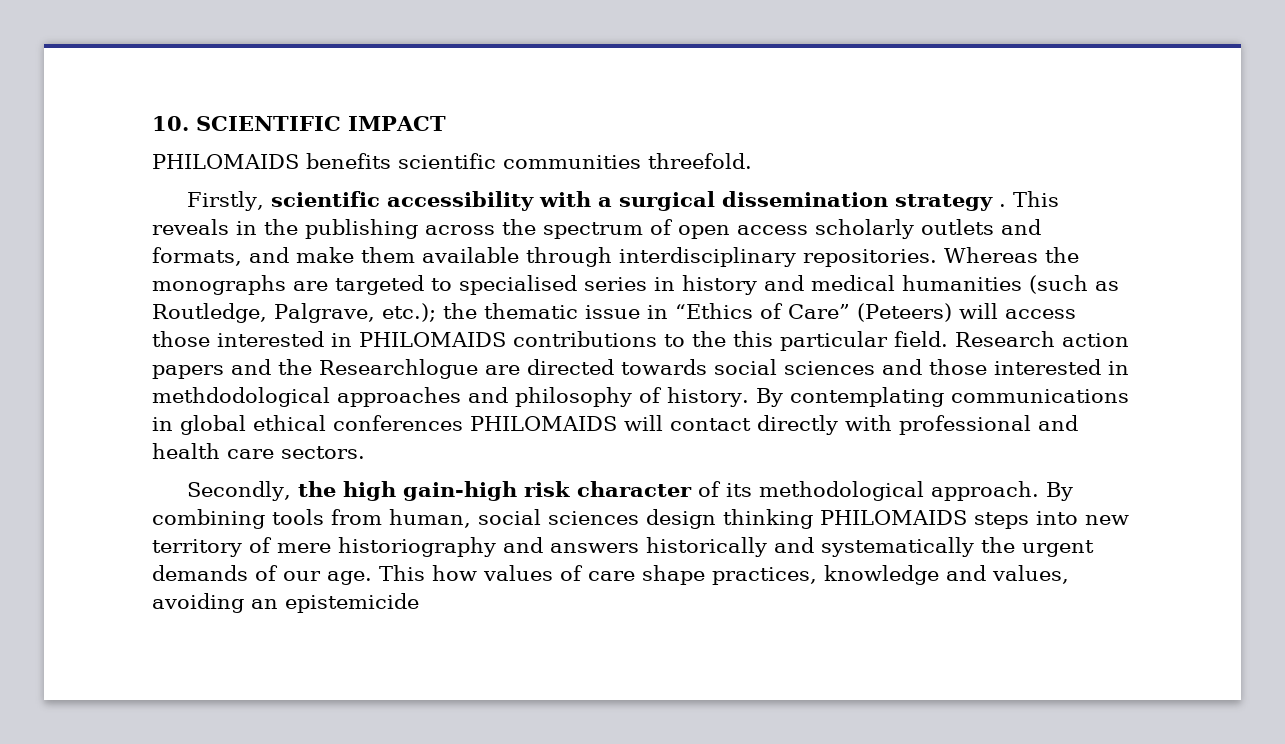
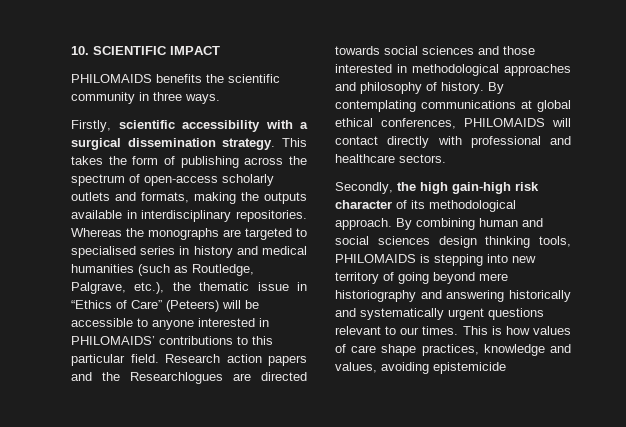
- PHILOMAIDS benefits scientific communities threefold.
+ PHILOMAIDS benefits the scientific community in three ways.
- Firstly, scientific accessibility with a surgical dissemination strategy . This reveals in the publishing across the spectrum of open access scholarly outlets and formats, and make them available through interdisciplinary repositories.
+ Firstly, scientific accessibility with a surgical dissemination strategy. This takes the form of publishing across the spectrum of open-access scholarly outlets and formats, making the outputs available in interdisciplinary repositories.
- Whereas the monographs are targeted to specialised series in history and medical humanities (such as Routledge, Palgrave, etc.); the thematic issue in “Ethics of Care” (Peteers) will access those interested in PHILOMAIDS contributions to the this particular field.
+ Whereas the monographs are targeted to specialised series in history and medical humanities (such as Routledge, Palgrave, etc.), the thematic issue in “Ethics of Care” (Peteers) will be accessible to anyone interested in PHILOMAIDS’ contributions to this particular field.
- Research action papers and the Researchlogue are directed towards social sciences and those interested in methdodological approaches and philosophy of history.
+ Research action papers and the Researchlogues are directed towards social sciences and those interested in methodological approaches and philosophy of history.
- By contemplating communications in global ethical conferences PHILOMAIDS will contact directly with professional and health care sectors.
+ By contemplating communications at global ethical conferences, PHILOMAIDS will contact directly with professional and healthcare sectors.
- By combining tools from human, social sciences design thinking PHILOMAIDS steps into new territory of mere historiography and answers historically and systematically the urgent demands of our age. This how values of care shape practices, knowledge and values, avoiding an epistemicide
+ By combining human and social sciences design thinking tools, PHILOMAIDS is stepping into new territory of going beyond mere historiography and answering historically and systematically urgent questions relevant to our times. This is how values of care shape practices, knowledge and values, avoiding epistemicide

